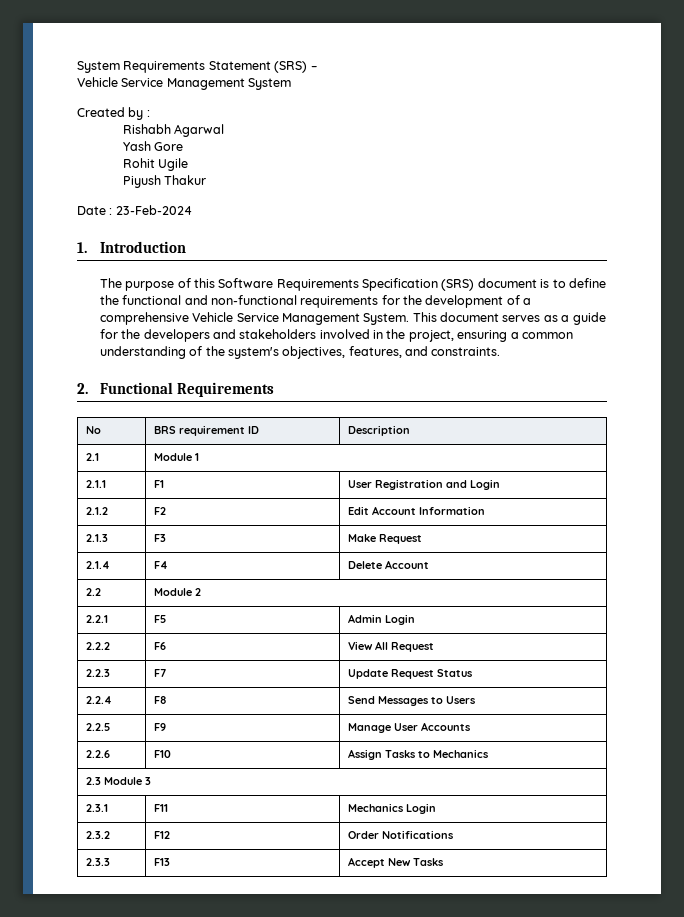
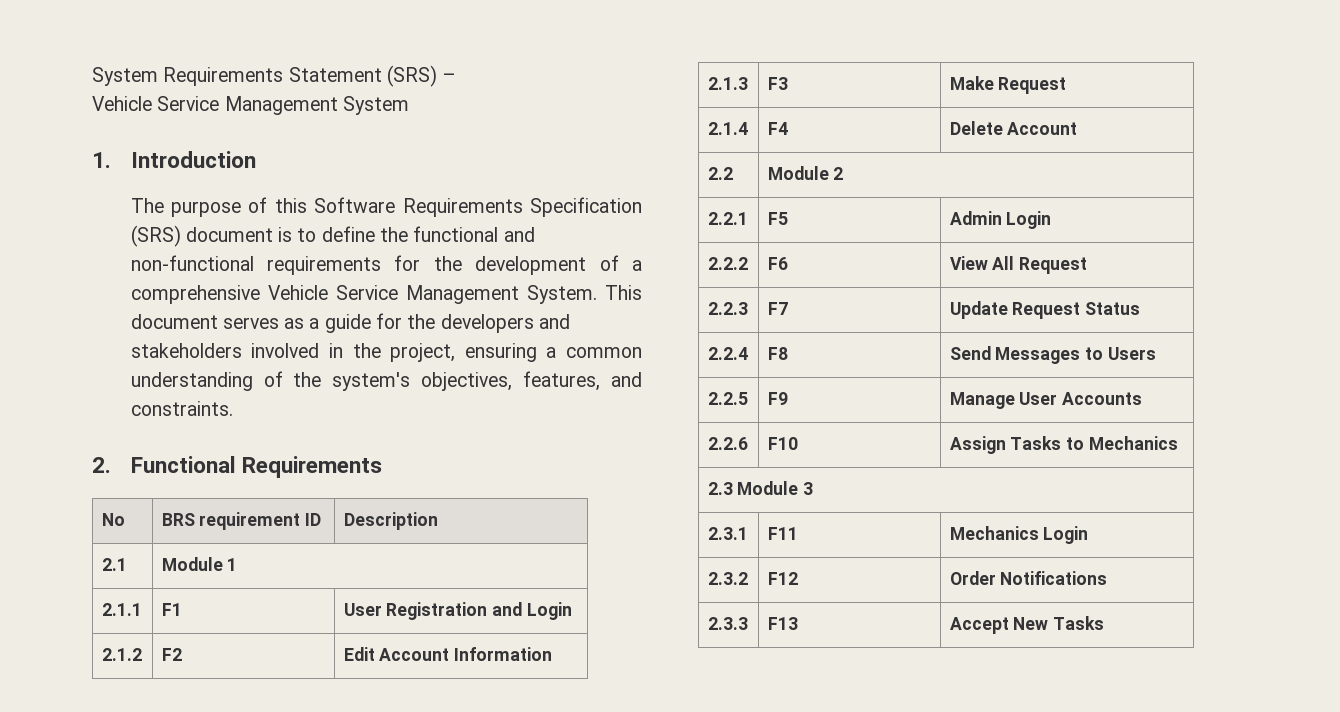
- Created by :
- Rishabh Agarwal
- Yash Gore
- Rohit Ugile
- Piyush Thakur
- Date : 23-Feb-2024

